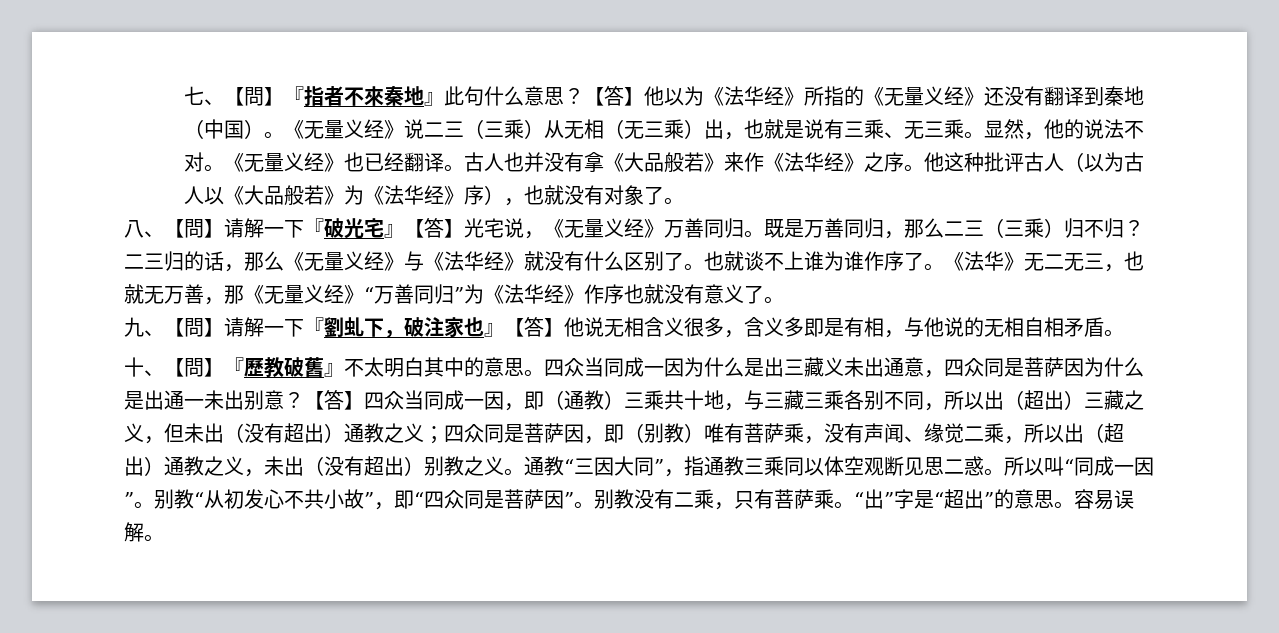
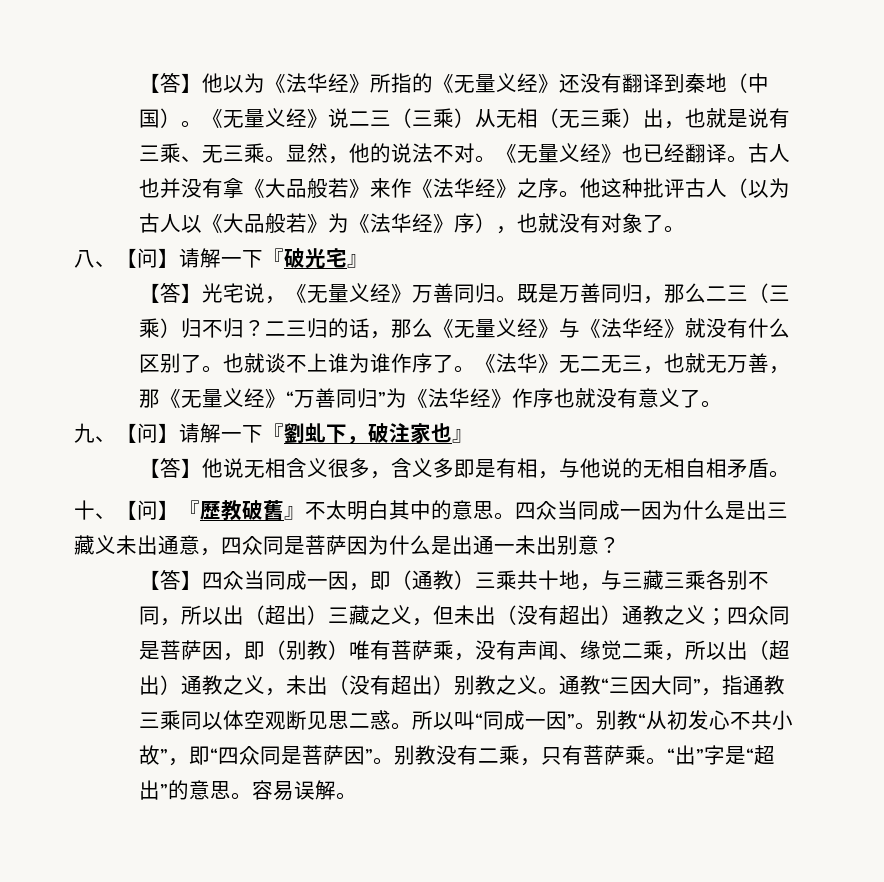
- 七、【問】『指者不來秦地』此句什么意思？
- 八、【問】请解一下『破光宅』【答】光宅说，《无量义经》万善同归。
+ 八、【问】请解一下『破光宅』
+ 【答】光宅说，《无量义经》万善同归。
- 九、【問】请解一下『劉虬下，破注家也』【答】他说无相含义很多，含义多即是有相，与他说的无相自相矛盾。
+ 九、【问】请解一下『劉虬下，破注家也』
+ 【答】他说无相含义很多，含义多即是有相，与他说的无相自相矛盾。
- 十、【問】『歷教破舊』不太明白其中的意思。
+ 十、【问】『歷教破舊』不太明白其中的意思。
- 四众当同成一因为什么是出三藏义未出通意，四众同是菩萨因为什么是出通一未出别意？【答】四众当同成一因，即（通教）三乘共十地，与三藏三乘各别不同，所以出（超出）三藏之义，但未出（没有超出）通教之义；
+ 四众当同成一因为什么是出三藏义未出通意，四众同是菩萨因为什么是出通一未出别意？
+ 【答】四众当同成一因，即（通教）三乘共十地，与三藏三乘各别不同，所以出（超出）三藏之义，但未出（没有超出）通教之义；

